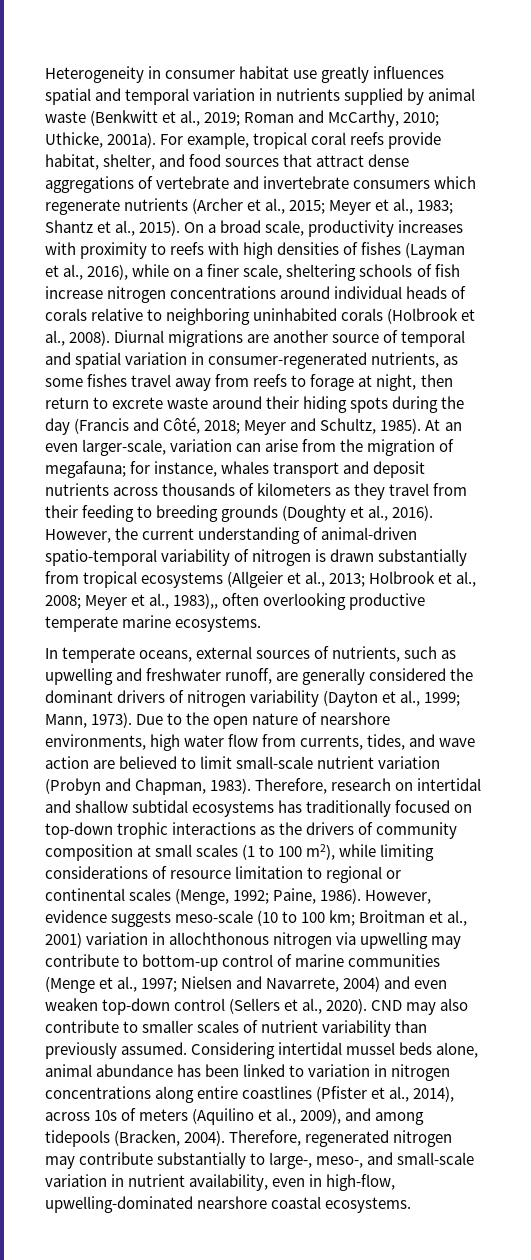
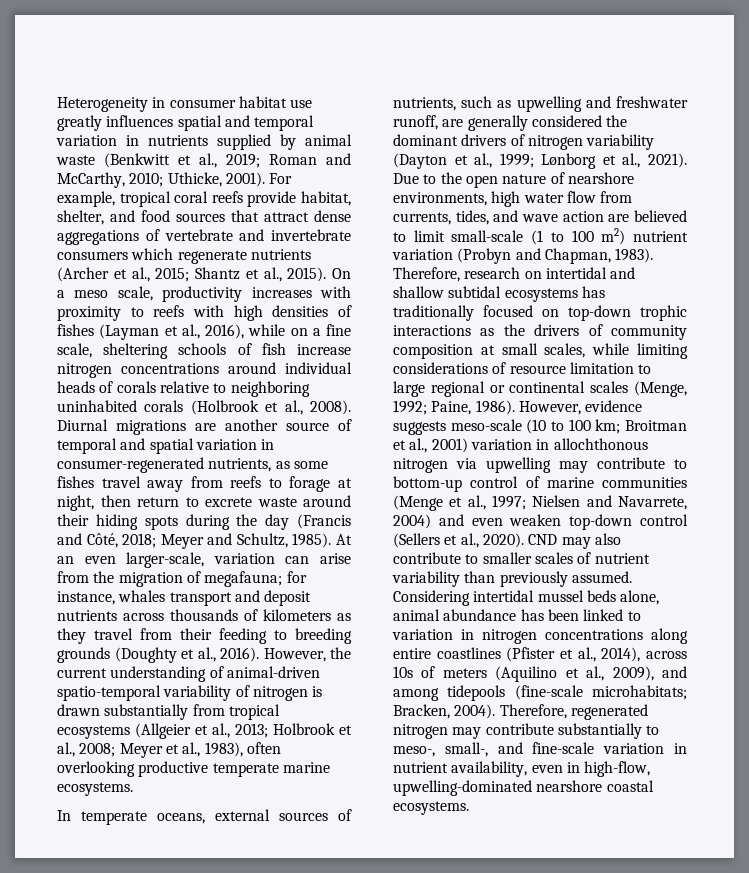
- Heterogeneity in consumer habitat use greatly influences spatial and temporal variation in nutrients supplied by animal waste (Benkwitt et al., 2019; Roman and McCarthy, 2010; Uthicke, 2001a).
+ Heterogeneity in consumer habitat use greatly influences spatial and temporal variation in nutrients supplied by animal waste (Benkwitt et al., 2019; Roman and McCarthy, 2010; Uthicke, 2001).
- For example, tropical coral reefs provide habitat, shelter, and food sources that attract dense aggregations of vertebrate and invertebrate consumers which regenerate nutrients (Archer et al., 2015; Meyer et al., 1983; Shantz et al., 2015).
+ For example, tropical coral reefs provide habitat, shelter, and food sources that attract dense aggregations of vertebrate and invertebrate consumers which regenerate nutrients (Archer et al., 2015; Shantz et al., 2015).
- On a broad scale, productivity increases with proximity to reefs with high densities of fishes (Layman et al., 2016), while on a finer scale, sheltering schools of fish increase nitrogen concentrations around individual heads of corals relative to neighboring uninhabited corals (Holbrook et al., 2008).
+ On a meso scale, productivity increases with proximity to reefs with high densities of fishes (Layman et al., 2016), while on a fine scale, sheltering schools of fish increase nitrogen concentrations around individual heads of corals relative to neighboring uninhabited corals (Holbrook et al., 2008).
- However, the current understanding of animal-driven spatio-temporal variability of nitrogen is drawn substantially from tropical ecosystems (Allgeier et al., 2013; Holbrook et al., 2008; Meyer et al., 1983),, often overlooking productive temperate marine ecosystems.
+ However, the current understanding of animal-driven spatio-temporal variability of nitrogen is drawn substantially from tropical ecosystems (Allgeier et al., 2013; Holbrook et al., 2008; Meyer et al., 1983), often overlooking productive temperate marine ecosystems.
- In temperate oceans, external sources of nutrients, such as upwelling and freshwater runoff, are generally considered the dominant drivers of nitrogen variability (Dayton et al., 1999; Mann, 1973).
+ In temperate oceans, external sources of nutrients, such as upwelling and freshwater runoff, are generally considered the dominant drivers of nitrogen variability (Dayton et al., 1999; Lønborg et al., 2021).
- Due to the open nature of nearshore environments, high water flow from currents, tides, and wave action are believed to limit small-scale nutrient variation (Probyn and Chapman, 1983).
+ Due to the open nature of nearshore environments, high water flow from currents, tides, and wave action are believed to limit small-scale (1 to 100 m2) nutrient variation (Probyn and Chapman, 1983).
- Therefore, research on intertidal and shallow subtidal ecosystems has traditionally focused on top-down trophic interactions as the drivers of community composition at small scales (1 to 100 m2), while limiting considerations of resource limitation to regional or continental scales (Menge, 1992; Paine, 1986).
+ Therefore, research on intertidal and shallow subtidal ecosystems has traditionally focused on top-down trophic interactions as the drivers of community composition at small scales, while limiting considerations of resource limitation to large regional or continental scales (Menge, 1992; Paine, 1986).
- Considering intertidal mussel beds alone, animal abundance has been linked to variation in nitrogen concentrations along entire coastlines (Pfister et al., 2014), across 10s of meters (Aquilino et al., 2009), and among tidepools (Bracken, 2004).
+ Considering intertidal mussel beds alone, animal abundance has been linked to variation in nitrogen concentrations along entire coastlines (Pfister et al., 2014), across 10s of meters (Aquilino et al., 2009), and among tidepools (fine-scale microhabitats; Bracken, 2004).
- Therefore, regenerated nitrogen may contribute substantially to large-, meso-, and small-scale variation in nutrient availability, even in high-flow, upwelling-dominated nearshore coastal ecosystems.
+ Therefore, regenerated nitrogen may contribute substantially to meso-, small-, and fine-scale variation in nutrient availability, even in high-flow, upwelling-dominated nearshore coastal ecosystems.

